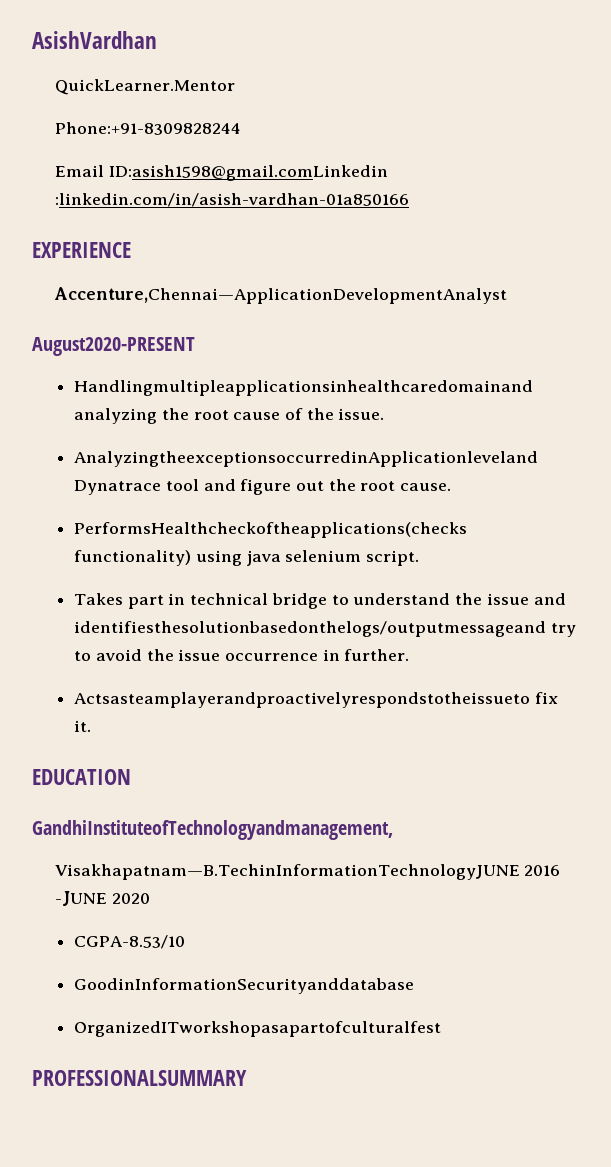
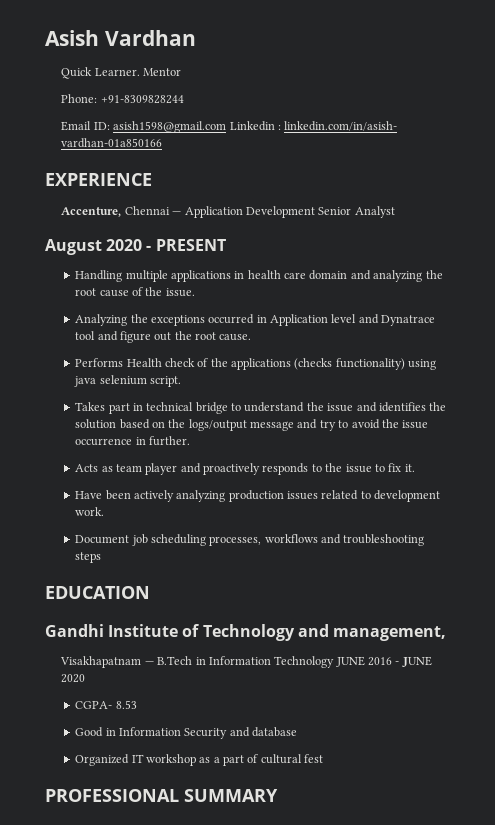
- AsishVardhan
- QuickLearner.Mentor
- Phone:+91-8309828244
- Email ID:asish1598@gmail.comLinkedin :linkedin.com/in/asish-vardhan-01a850166
+ Asish Vardhan
+ Quick Learner. Mentor
+ Phone: +91-8309828244
+ Email ID: asish1598@gmail.com Linkedin : linkedin.com/in/asish- vardhan-01a850166
  EXPERIENCE
- Accenture,Chennai—ApplicationDevelopmentAnalyst
- August2020-PRESENT
- Handlingmultipleapplicationsinhealthcaredomainand analyzing the root cause of the issue.
+ Accenture, Chennai — Application Development Senior Analyst
+ August 2020 - PRESENT
+ Handling multiple applications in health care domain and analyzing the root cause of the issue.
- AnalyzingtheexceptionsoccurredinApplicationleveland Dynatrace tool and figure out the root cause.
+ Analyzing the exceptions occurred in Application level and Dynatrace tool and figure out the root cause.
- PerformsHealthcheckoftheapplications(checks functionality) using java selenium script.
+ Performs Health check of the applications (checks functionality) using java selenium script.
- Takes part in technical bridge to understand the issue and identifiesthesolutionbasedonthelogs/outputmessageand try to avoid the issue occurrence in further.
+ Takes part in technical bridge to understand the issue and identifies the solution based on the logs/output message and try to avoid the issue occurrence in further.
- Actsasteamplayerandproactivelyrespondstotheissueto fix it.
+ Acts as team player and proactively responds to the issue to fix it.
+ Have been actively analyzing production issues related to development work.
+ Document job scheduling processes, workflows and troubleshooting steps
  EDUCATION
- GandhiInstituteofTechnologyandmanagement,
- Visakhapatnam—B.TechinInformationTechnologyJUNE 2016 -JUNE 2020
- CGPA-8.53/10
- GoodinInformationSecurityanddatabase
- OrganizedITworkshopasapartofculturalfest
- PROFESSIONALSUMMARY
+ Gandhi Institute of Technology and management,
+ Visakhapatnam — B.Tech in Information Technology JUNE 2016 - JUNE 2020
+ CGPA- 8.53
+ Good in Information Security and database
+ Organized IT workshop as a part of cultural fest
+ PROFESSIONAL SUMMARY

